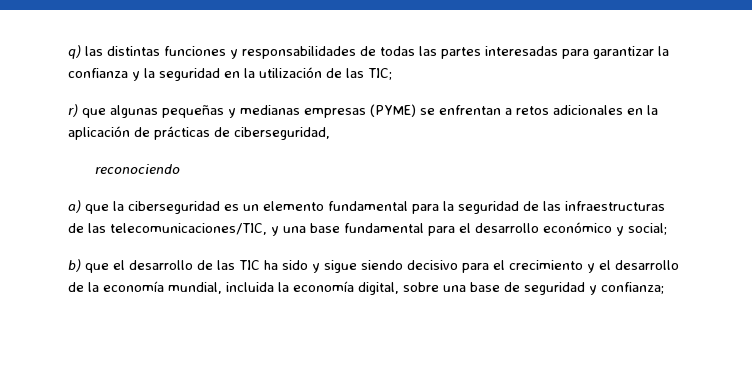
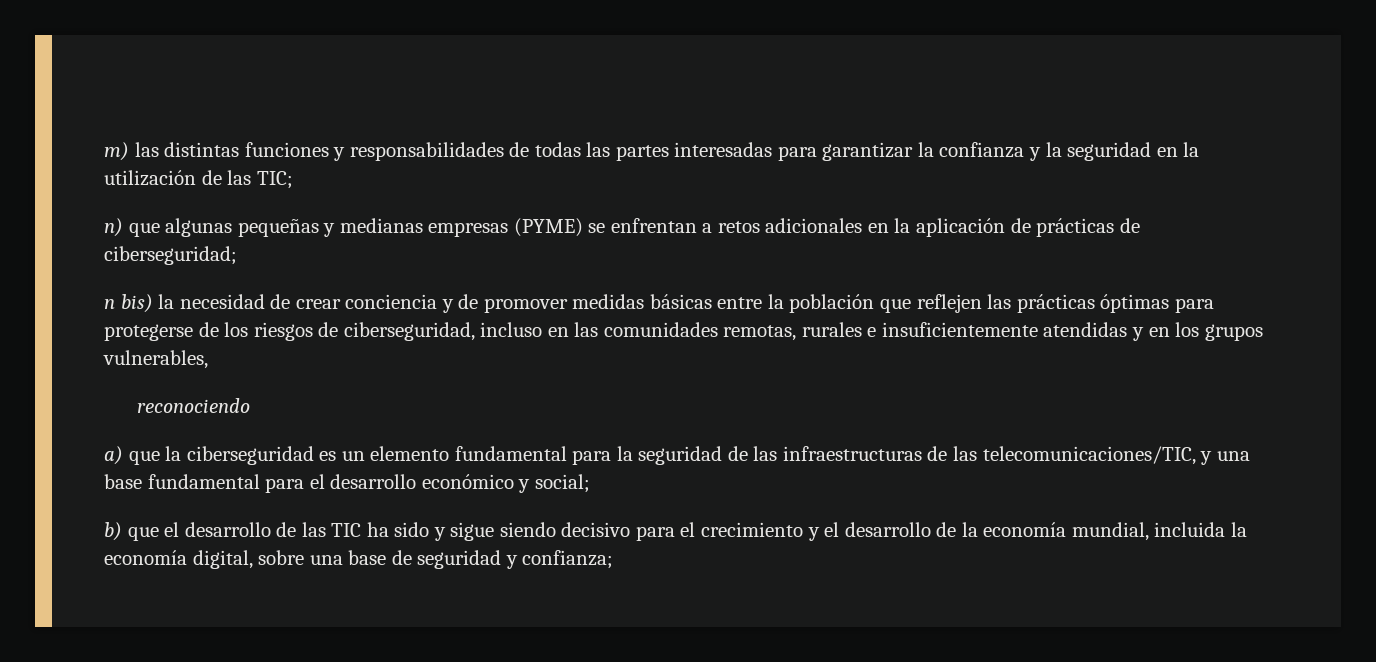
- q) las distintas funciones y responsabilidades de todas las partes interesadas para garantizar la confianza y la seguridad en la utilización de las TIC;
+ m) las distintas funciones y responsabilidades de todas las partes interesadas para garantizar la confianza y la seguridad en la utilización de las TIC;
- r) que algunas pequeñas y medianas empresas (PYME) se enfrentan a retos adicionales en la aplicación de prácticas de ciberseguridad,
+ n) que algunas pequeñas y medianas empresas (PYME) se enfrentan a retos adicionales en la aplicación de prácticas de ciberseguridad;
+ n bis) la necesidad de crear conciencia y de promover medidas básicas entre la población que reflejen las prácticas óptimas para protegerse de los riesgos de ciberseguridad, incluso en las comunidades remotas, rurales e insuficientemente atendidas y en los grupos vulnerables,

